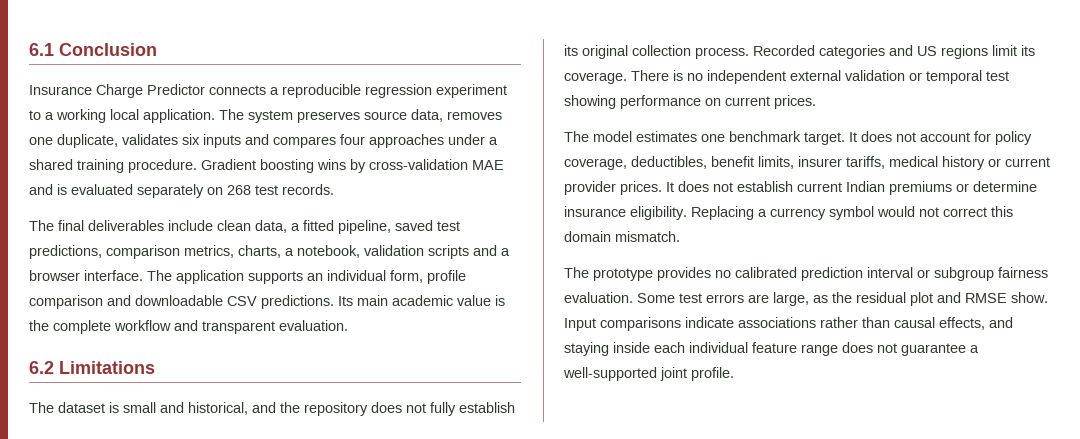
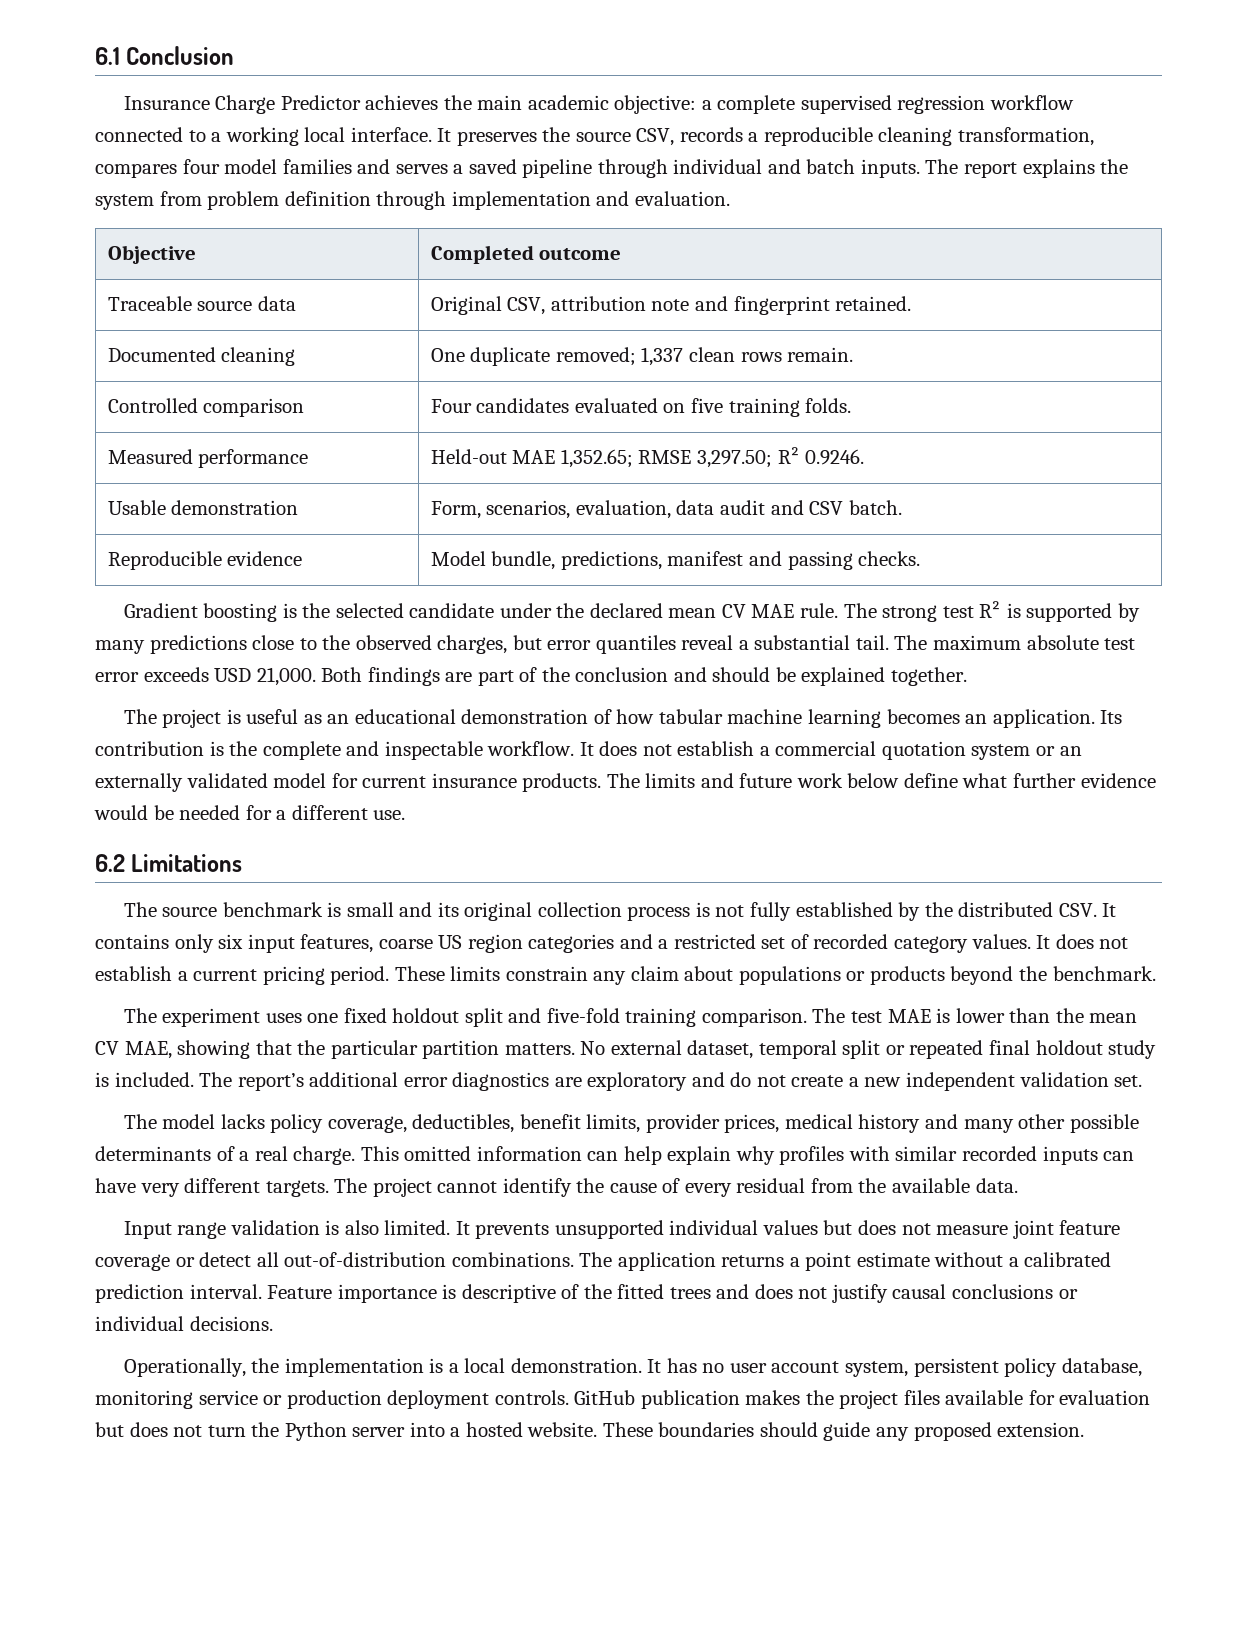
- Insurance Charge Predictor connects a reproducible regression experiment to a working local application. The system preserves source data, removes one duplicate, validates six inputs and compares four approaches under a shared training procedure. Gradient boosting wins by cross-validation MAE and is evaluated separately on 268 test records.
- The final deliverables include clean data, a fitted pipeline, saved test predictions, comparison metrics, charts, a notebook, validation scripts and a browser interface. The application supports an individual form, profile comparison and downloadable CSV predictions. Its main academic value is the complete workflow and transparent evaluation.
+ Insurance Charge Predictor achieves the main academic objective: a complete supervised regression workflow connected to a working local interface. It preserves the source CSV, records a reproducible cleaning transformation, compares four model families and serves a saved pipeline through individual and batch inputs. The report explains the system from problem definition through implementation and evaluation.
+ Objective | Completed outcome
+ Traceable source data | Original CSV, attribution note and fingerprint retained.
+ Documented cleaning | One duplicate removed; 1,337 clean rows remain.
+ Controlled comparison | Four candidates evaluated on five training folds.
+ Measured performance | Held-out MAE 1,352.65; RMSE 3,297.50; R² 0.9246.
+ Usable demonstration | Form, scenarios, evaluation, data audit and CSV batch.
+ Reproducible evidence | Model bundle, predictions, manifest and passing checks.
+ Gradient boosting is the selected candidate under the declared mean CV MAE rule. The strong test R² is supported by many predictions close to the observed charges, but error quantiles reveal a substantial tail. The maximum absolute test error exceeds USD 21,000. Both findings are part of the conclusion and should be explained together.
+ The project is useful as an educational demonstration of how tabular machine learning becomes an application. Its contribution is the complete and inspectable workflow. It does not establish a commercial quotation system or an externally validated model for current insurance products. The limits and future work below define what further evidence would be needed for a different use.
- The dataset is small and historical, and the repository does not fully establish its original collection process. Recorded categories and US regions limit its coverage. There is no independent external validation or temporal test showing performance on current prices.
- The model estimates one benchmark target. It does not account for policy coverage, deductibles, benefit limits, insurer tariffs, medical history or current provider prices. It does not establish current Indian premiums or determine insurance eligibility. Replacing a currency symbol would not correct this domain mismatch.
- The prototype provides no calibrated prediction interval or subgroup fairness evaluation. Some test errors are large, as the residual plot and RMSE show. Input comparisons indicate associations rather than causal effects, and staying inside each individual feature range does not guarantee a well-supported joint profile.
+ The source benchmark is small and its original collection process is not fully established by the distributed CSV. It contains only six input features, coarse US region categories and a restricted set of recorded category values. It does not establish a current pricing period. These limits constrain any claim about populations or products beyond the benchmark.
+ The experiment uses one fixed holdout split and five-fold training comparison. The test MAE is lower than the mean CV MAE, showing that the particular partition matters. No external dataset, temporal split or repeated final holdout study is included. The report’s additional error diagnostics are exploratory and do not create a new independent validation set.
+ The model lacks policy coverage, deductibles, benefit limits, provider prices, medical history and many other possible determinants of a real charge. This omitted information can help explain why profiles with similar recorded inputs can have very different targets. The project cannot identify the cause of every residual from the available data.
+ Input range validation is also limited. It prevents unsupported individual values but does not measure joint feature coverage or detect all out-of-distribution combinations. The application returns a point estimate without a calibrated prediction interval. Feature importance is descriptive of the fitted trees and does not justify causal conclusions or individual decisions.
+ Operationally, the implementation is a local demonstration. It has no user account system, persistent policy database, monitoring service or production deployment controls. GitHub publication makes the project files available for evaluation but does not turn the Python server into a hosted website. These boundaries should guide any proposed extension.

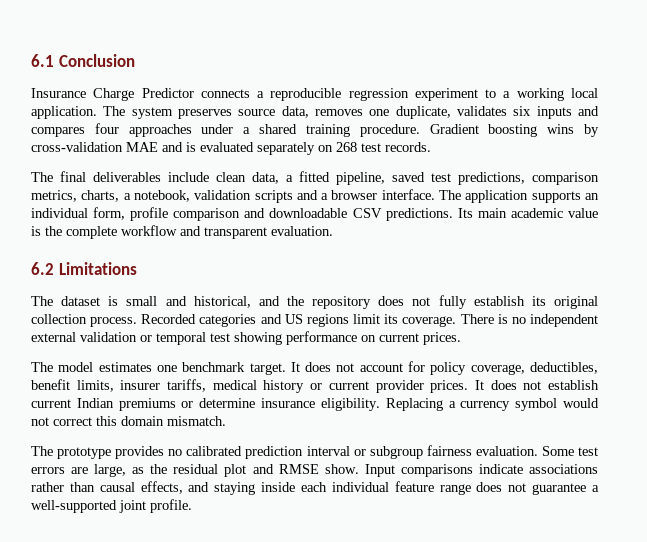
- Insurance Charge Predictor achieves the main academic objective: a complete supervised regression workflow connected to a working local interface. It preserves the source CSV, records a reproducible cleaning transformation, compares four model families and serves a saved pipeline through individual and batch inputs. The report explains the system from problem definition through implementation and evaluation.
- Objective | Completed outcome
- Traceable source data | Original CSV, attribution note and fingerprint retained.
- Documented cleaning | One duplicate removed; 1,337 clean rows remain.
- Controlled comparison | Four candidates evaluated on five training folds.
- Measured performance | Held-out MAE 1,352.65; RMSE 3,297.50; R² 0.9246.
- Usable demonstration | Form, scenarios, evaluation, data audit and CSV batch.
- Reproducible evidence | Model bundle, predictions, manifest and passing checks.
- Gradient boosting is the selected candidate under the declared mean CV MAE rule. The strong test R² is supported by many predictions close to the observed charges, but error quantiles reveal a substantial tail. The maximum absolute test error exceeds USD 21,000. Both findings are part of the conclusion and should be explained together.
- The project is useful as an educational demonstration of how tabular machine learning becomes an application. Its contribution is the complete and inspectable workflow. It does not establish a commercial quotation system or an externally validated model for current insurance products. The limits and future work below define what further evidence would be needed for a different use.
+ Insurance Charge Predictor connects a reproducible regression experiment to a working local application. The system preserves source data, removes one duplicate, validates six inputs and compares four approaches under a shared training procedure. Gradient boosting wins by cross-validation MAE and is evaluated separately on 268 test records.
+ The final deliverables include clean data, a fitted pipeline, saved test predictions, comparison metrics, charts, a notebook, validation scripts and a browser interface. The application supports an individual form, profile comparison and downloadable CSV predictions. Its main academic value is the complete workflow and transparent evaluation.
- The source benchmark is small and its original collection process is not fully established by the distributed CSV. It contains only six input features, coarse US region categories and a restricted set of recorded category values. It does not establish a current pricing period. These limits constrain any claim about populations or products beyond the benchmark.
- The experiment uses one fixed holdout split and five-fold training comparison. The test MAE is lower than the mean CV MAE, showing that the particular partition matters. No external dataset, temporal split or repeated final holdout study is included. The report’s additional error diagnostics are exploratory and do not create a new independent validation set.
- The model lacks policy coverage, deductibles, benefit limits, provider prices, medical history and many other possible determinants of a real charge. This omitted information can help explain why profiles with similar recorded inputs can have very different targets. The project cannot identify the cause of every residual from the available data.
- Input range validation is also limited. It prevents unsupported individual values but does not measure joint feature coverage or detect all out-of-distribution combinations. The application returns a point estimate without a calibrated prediction interval. Feature importance is descriptive of the fitted trees and does not justify causal conclusions or individual decisions.
- Operationally, the implementation is a local demonstration. It has no user account system, persistent policy database, monitoring service or production deployment controls. GitHub publication makes the project files available for evaluation but does not turn the Python server into a hosted website. These boundaries should guide any proposed extension.
+ The dataset is small and historical, and the repository does not fully establish its original collection process. Recorded categories and US regions limit its coverage. There is no independent external validation or temporal test showing performance on current prices.
+ The model estimates one benchmark target. It does not account for policy coverage, deductibles, benefit limits, insurer tariffs, medical history or current provider prices. It does not establish current Indian premiums or determine insurance eligibility. Replacing a currency symbol would not correct this domain mismatch.
+ The prototype provides no calibrated prediction interval or subgroup fairness evaluation. Some test errors are large, as the residual plot and RMSE show. Input comparisons indicate associations rather than causal effects, and staying inside each individual feature range does not guarantee a well-supported joint profile.

